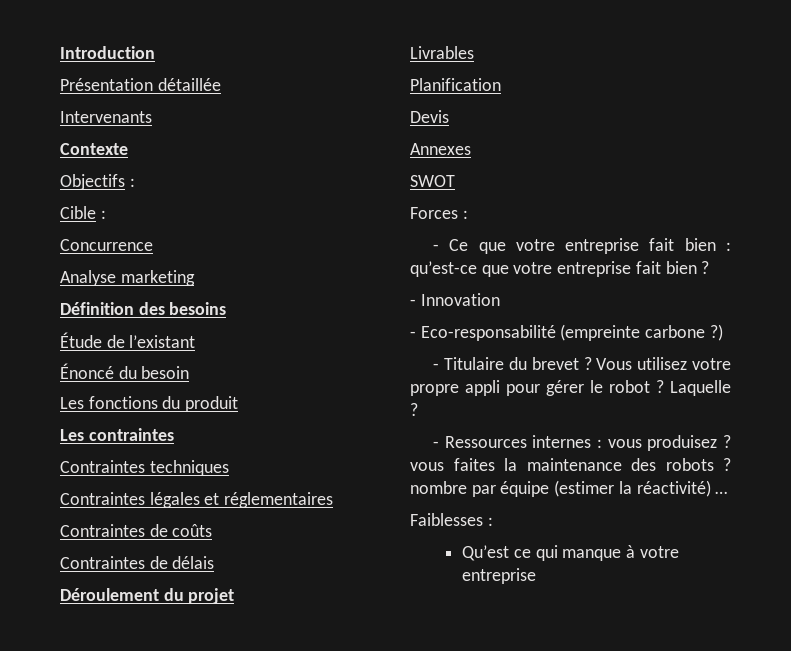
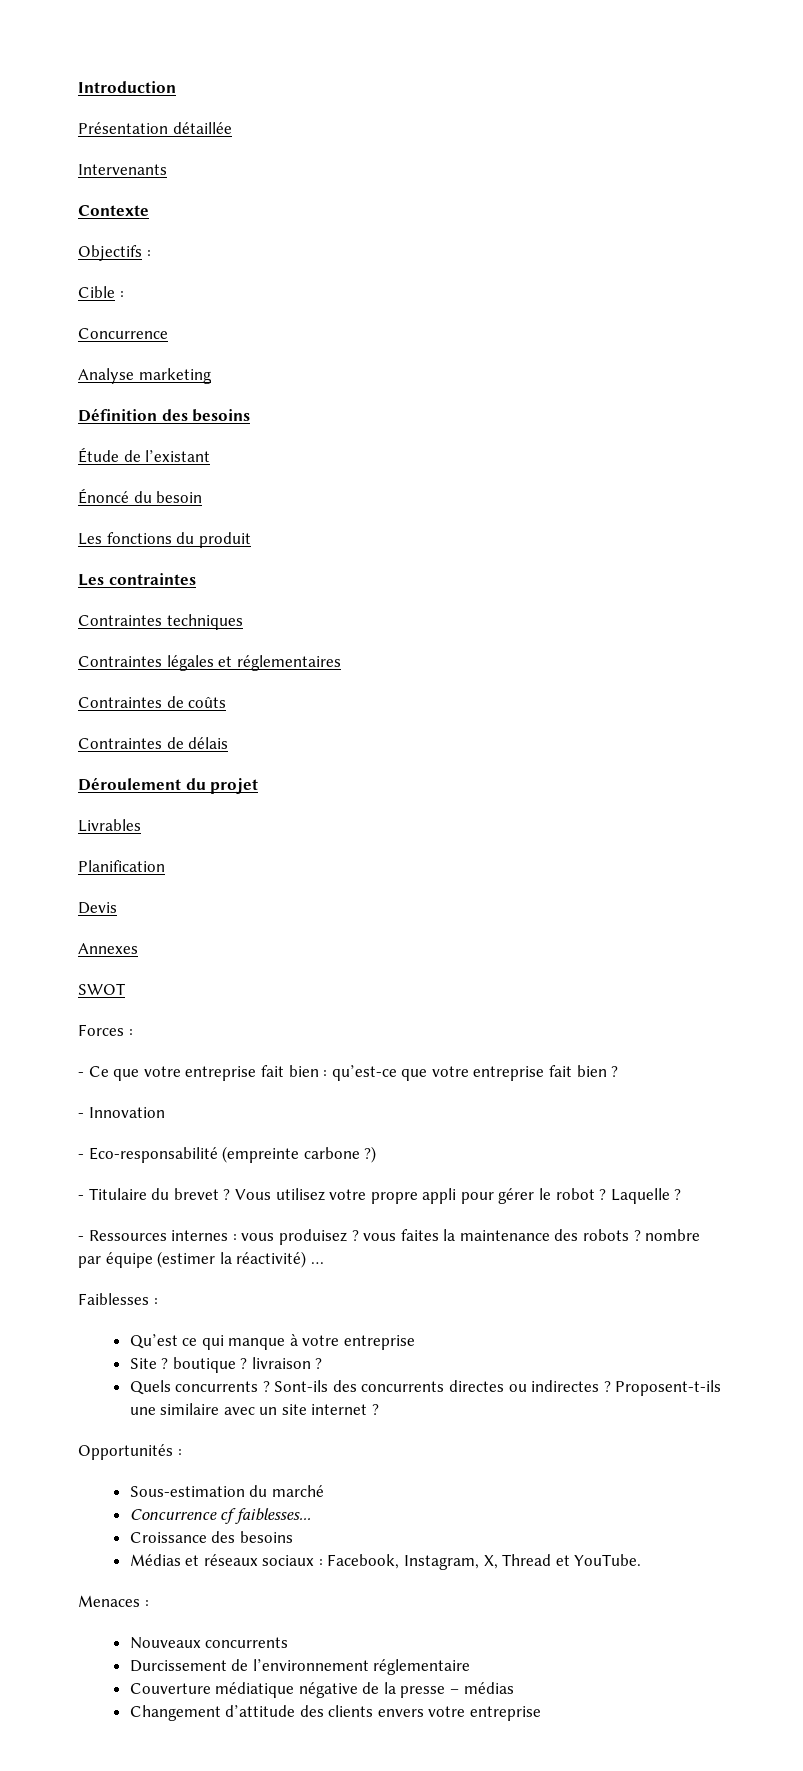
+ Site ? boutique ? livraison ?
+ Quels concurrents ? Sont-ils des concurrents directes ou indirectes ? Proposent-t-ils une similaire avec un site internet ?
+ Opportunités :
+ Sous-estimation du marché
+ Concurrence cf faiblesses...
+ Croissance des besoins
+ Médias et réseaux sociaux : Facebook, Instagram, X, Thread et YouTube.
+ Menaces :
+ Nouveaux concurrents
+ Durcissement de l’environnement réglementaire
+ Couverture médiatique négative de la presse – médias
+ Changement d’attitude des clients envers votre entreprise

